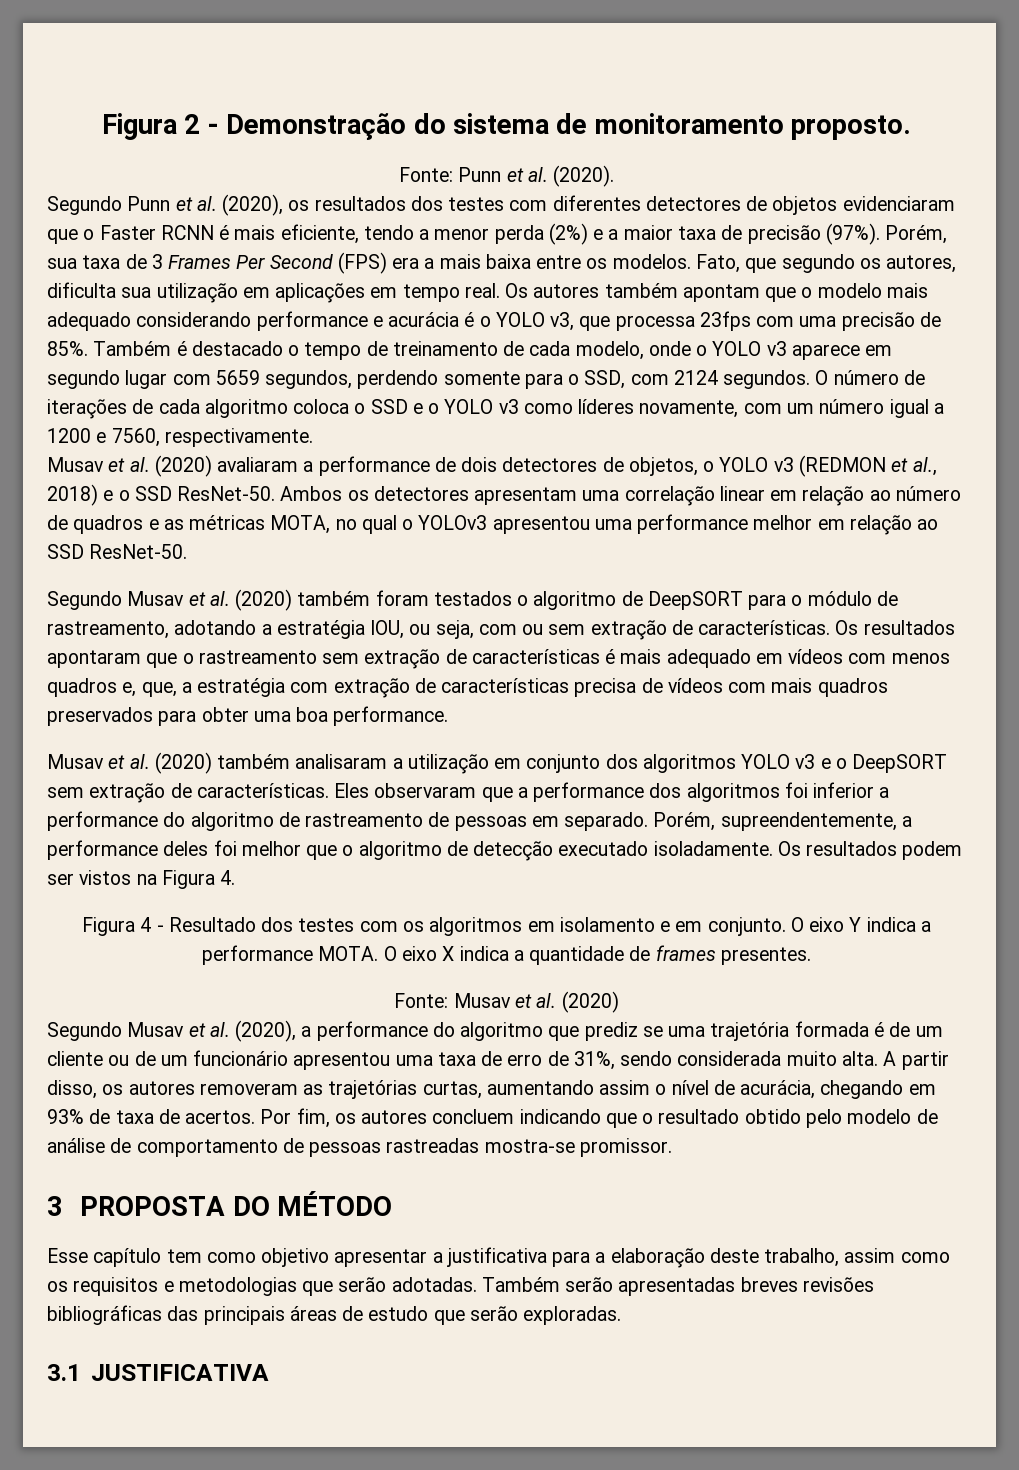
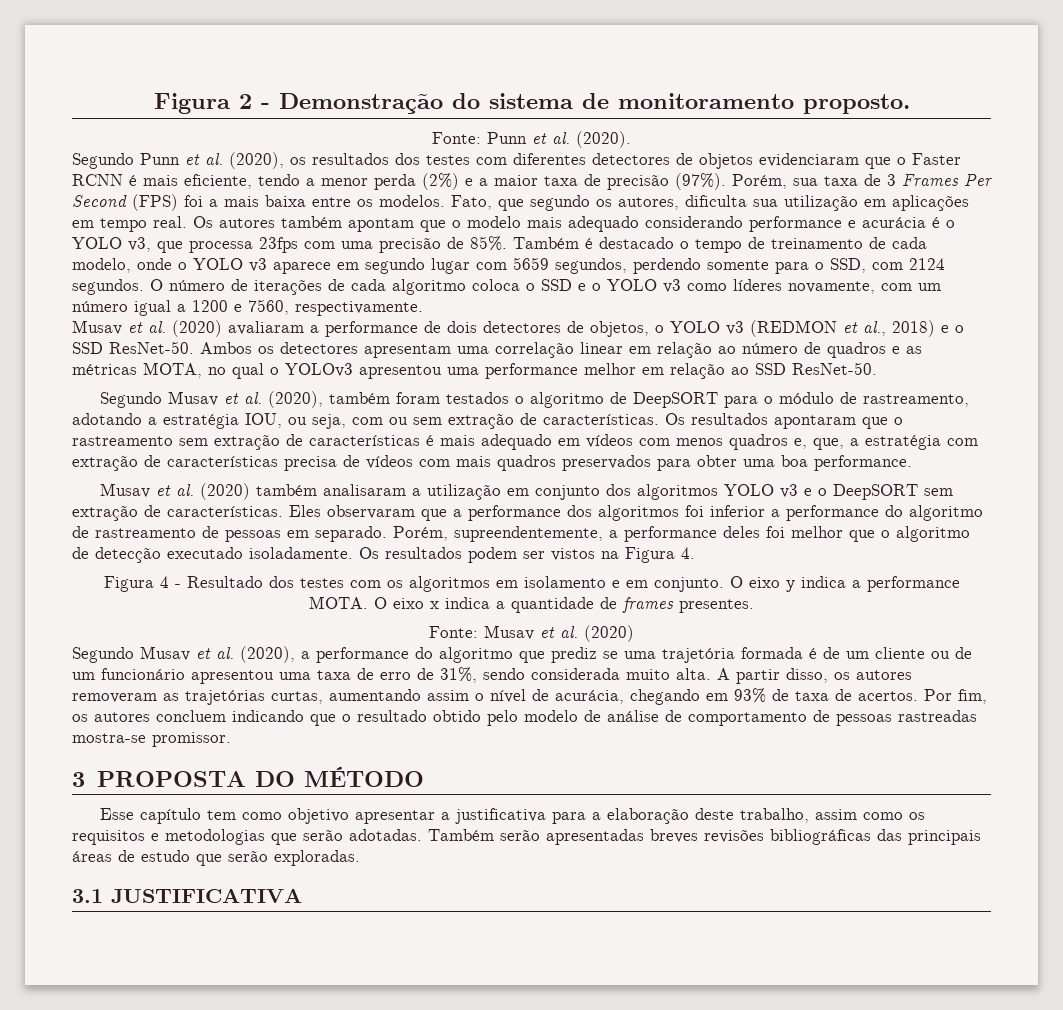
- Porém, sua taxa de 3 Frames Per Second (FPS) era a mais baixa entre os modelos.
+ Porém, sua taxa de 3 Frames Per Second (FPS) foi a mais baixa entre os modelos.
- Segundo Musav et al. (2020) também foram testados o algoritmo de DeepSORT para o módulo de rastreamento, adotando a estratégia IOU, ou seja, com ou sem extração de características.
+ Segundo Musav et al. (2020), também foram testados o algoritmo de DeepSORT para o módulo de rastreamento, adotando a estratégia IOU, ou seja, com ou sem extração de características.
- O eixo Y indica a performance MOTA.
+ O eixo y indica a performance MOTA.
- O eixo X indica a quantidade de frames presentes.
+ O eixo x indica a quantidade de frames presentes.

